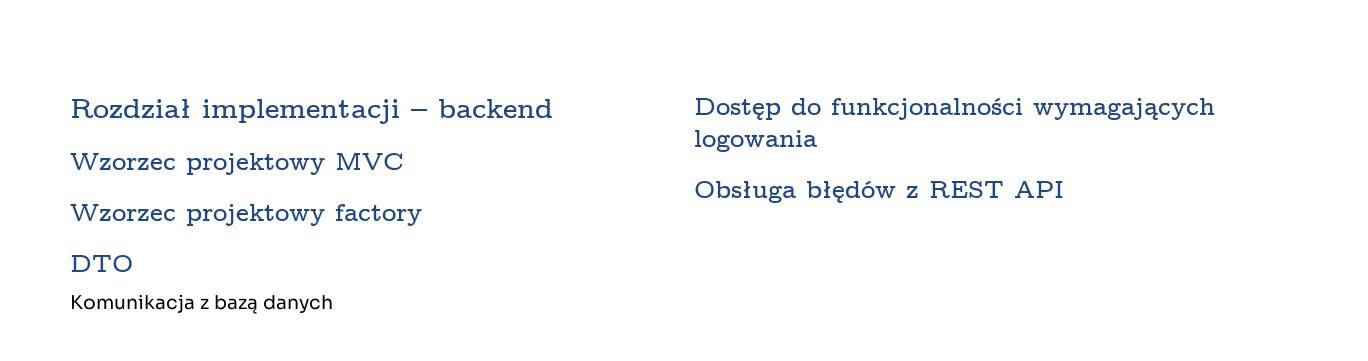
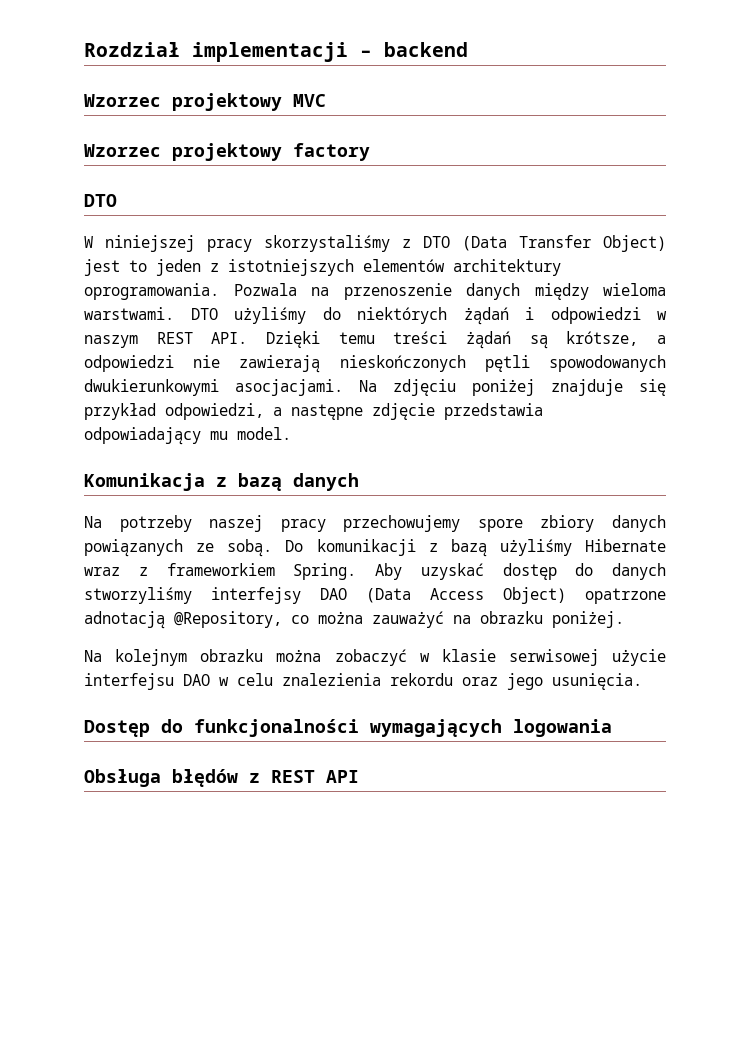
+ W niniejszej pracy skorzystaliśmy z DTO (Data Transfer Object) jest to jeden z istotniejszych elementów architektury oprogramowania. Pozwala na przenoszenie danych między wieloma warstwami. DTO użyliśmy do niektórych żądań i odpowiedzi w naszym REST API. Dzięki temu treści żądań są krótsze, a odpowiedzi nie zawierają nieskończonych pętli spowodowanych dwukierunkowymi asocjacjami. Na zdjęciu poniżej znajduje się przykład odpowiedzi, a następne zdjęcie przedstawia odpowiadający mu model.
  Komunikacja z bazą danych
+ Na potrzeby naszej pracy przechowujemy spore zbiory danych powiązanych ze sobą. Do komunikacji z bazą użyliśmy Hibernate wraz z frameworkiem Spring. Aby uzyskać dostęp do danych stworzyliśmy interfejsy DAO (Data Access Object) opatrzone adnotacją @Repository, co można zauważyć na obrazku poniżej.
+ Na kolejnym obrazku można zobaczyć w klasie serwisowej użycie interfejsu DAO w celu znalezienia rekordu oraz jego usunięcia.

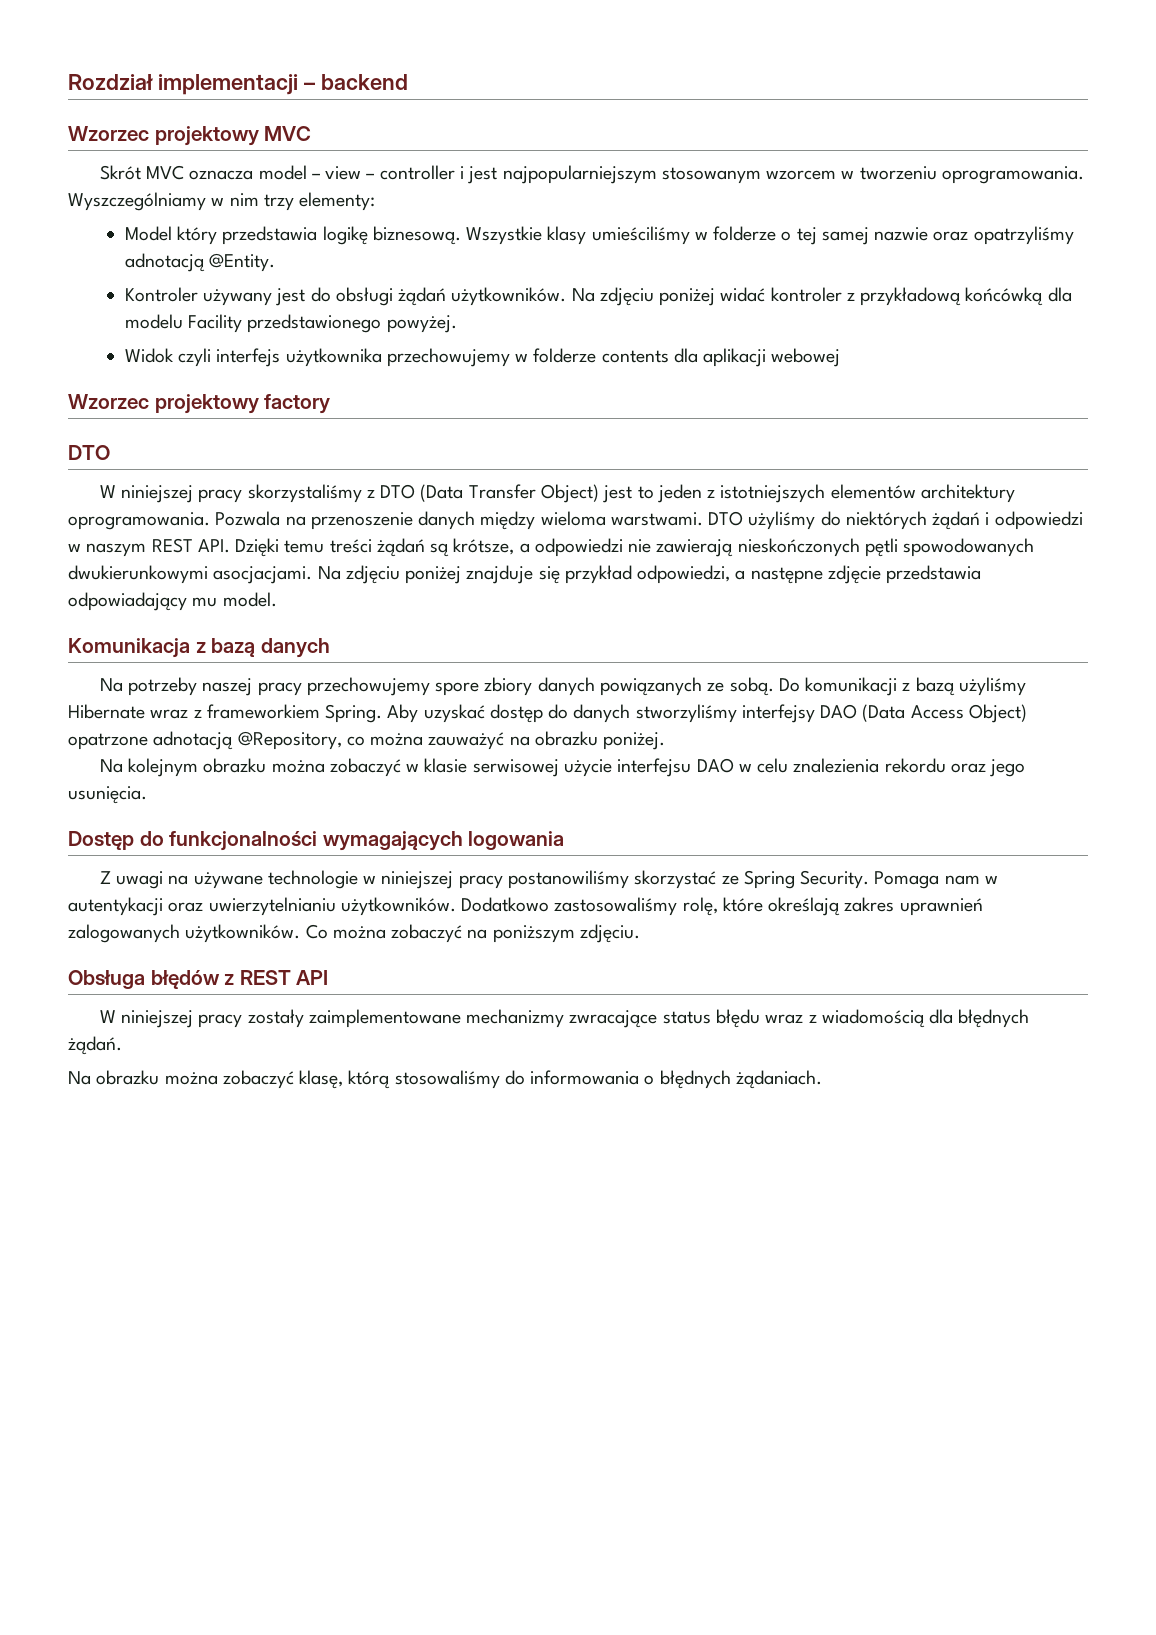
+ Skrót MVC oznacza model – view – controller i jest najpopularniejszym stosowanym wzorcem w tworzeniu oprogramowania. Wyszczególniamy w nim trzy elementy:
+ Model który przedstawia logikę biznesową. Wszystkie klasy umieściliśmy w folderze o tej samej nazwie oraz opatrzyliśmy adnotacją @Entity.
+ Kontroler używany jest do obsługi żądań użytkowników. Na zdjęciu poniżej widać kontroler z przykładową końcówką dla modelu Facility przedstawionego powyżej.
+ Widok czyli interfejs użytkownika przechowujemy w folderze contents dla aplikacji webowej
+ Z uwagi na używane technologie w niniejszej pracy postanowiliśmy skorzystać ze Spring Security. Pomaga nam w autentykacji oraz uwierzytelnianiu użytkowników. Dodatkowo zastosowaliśmy rolę, które określają zakres uprawnień zalogowanych użytkowników. Co można zobaczyć na poniższym zdjęciu.
+ W niniejszej pracy zostały zaimplementowane mechanizmy zwracające status błędu wraz z wiadomością dla błędnych żądań.
+ Na obrazku można zobaczyć klasę, którą stosowaliśmy do informowania o błędnych żądaniach.

